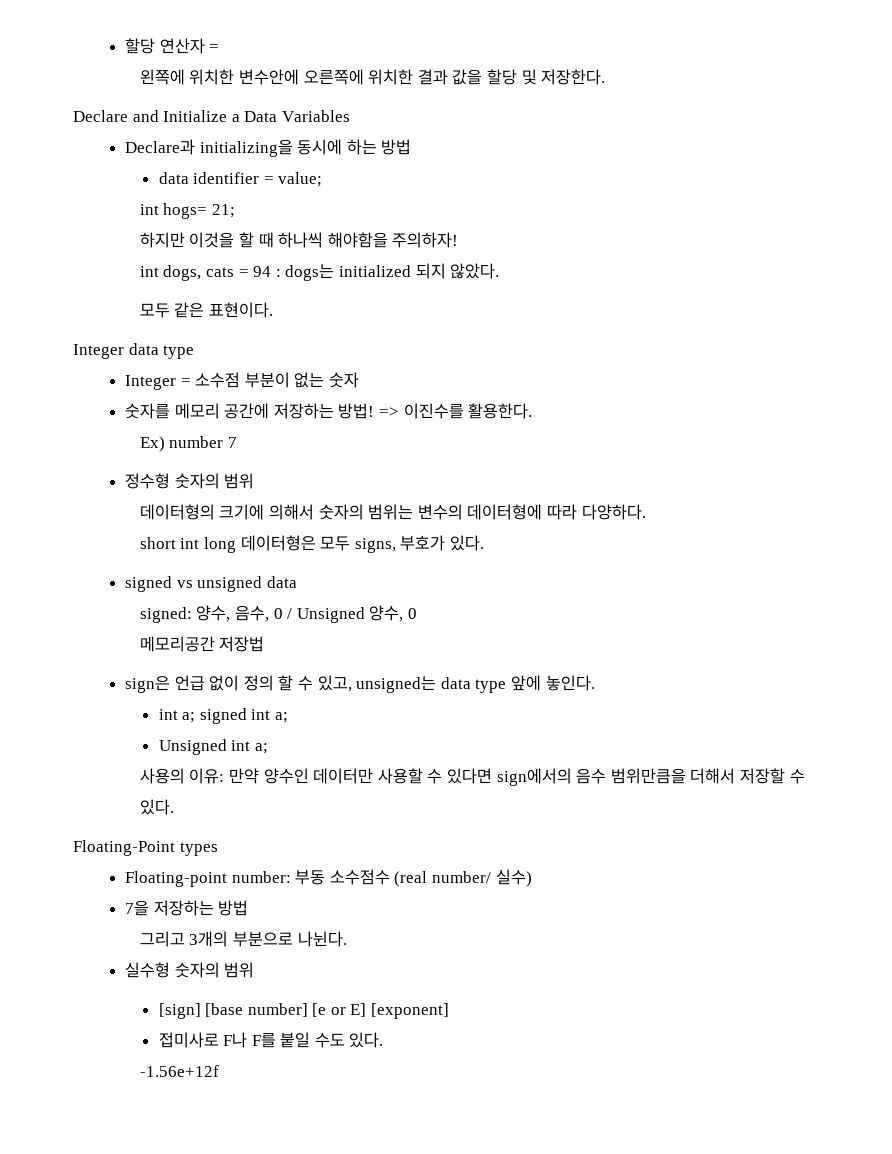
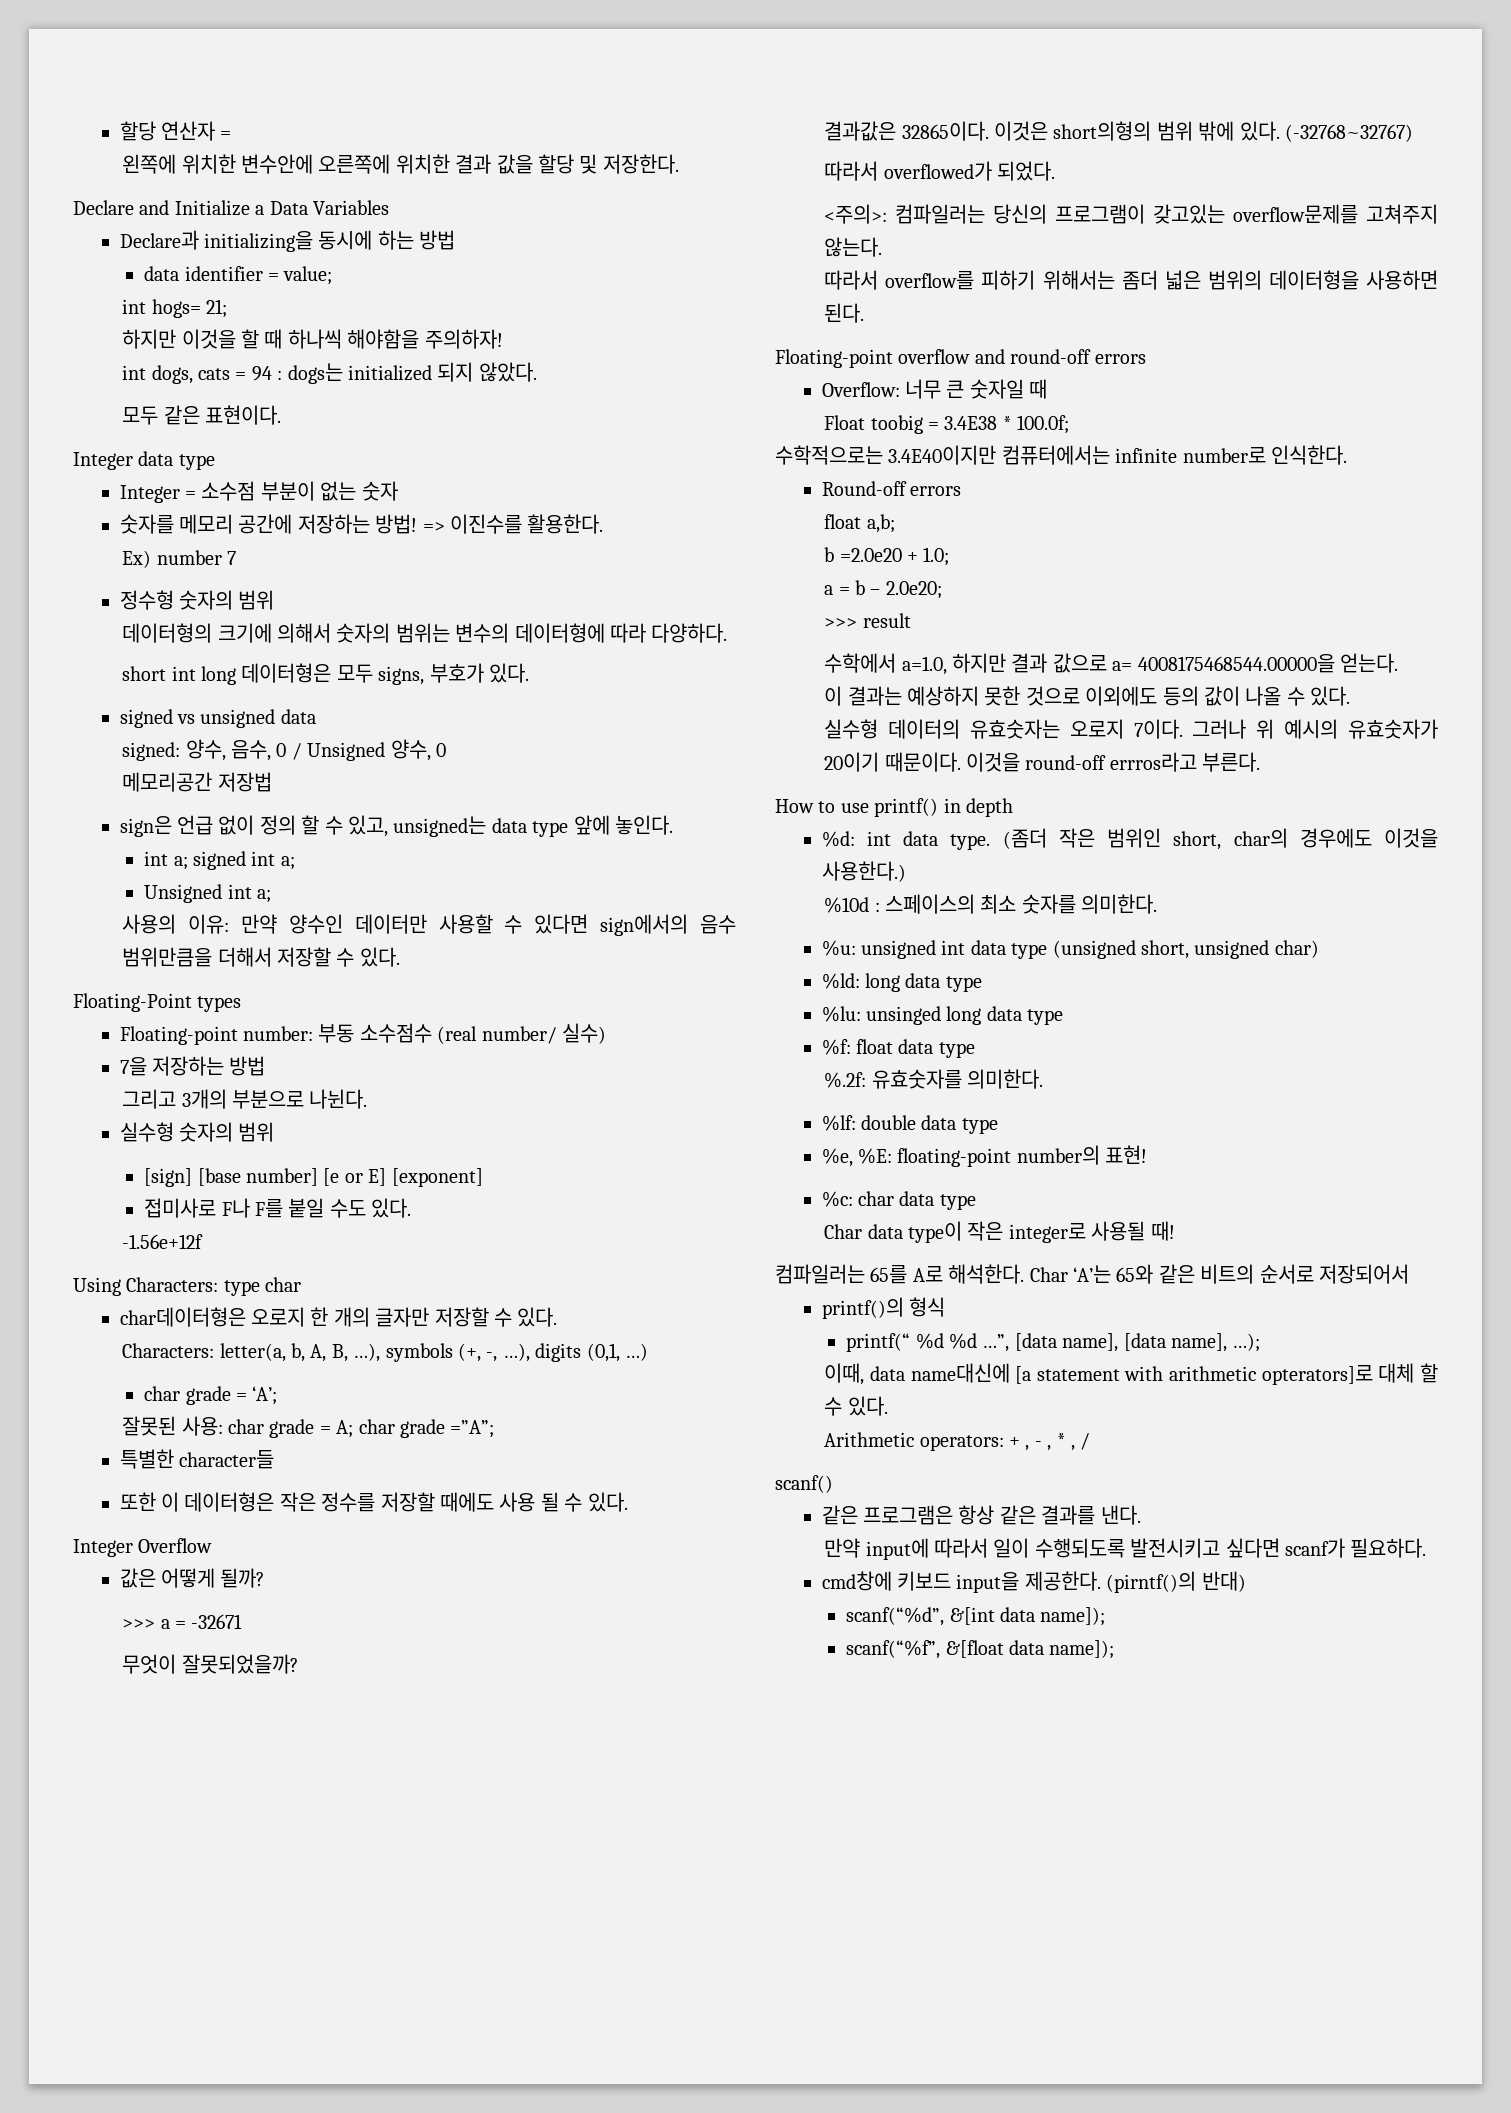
+ Using Characters: type char
+ char데이터형은 오로지 한 개의 글자만 저장할 수 있다.
+ Characters: letter(a, b, A, B, …), symbols (+, -, …), digits (0,1, …)
+ char grade = ‘A’;
+ 잘못된 사용: char grade = A; char grade =”A”;
+ 특별한 character들
+ 또한 이 데이터형은 작은 정수를 저장할 때에도 사용 될 수 있다.
+ Integer Overflow
+ 값은 어떻게 될까?
+ >>> a = -32671
+ 무엇이 잘못되었을까?
+ 결과값은 32865이다. 이것은 short의형의 범위 밖에 있다. (-32768~32767)
+ 따라서 overflowed가 되었다.
+ <주의>: 컴파일러는 당신의 프로그램이 갖고있는 overflow문제를 고쳐주지 않는다.
+ 따라서 overflow를 피하기 위해서는 좀더 넓은 범위의 데이터형을 사용하면 된다.
+ Floating-point overflow and round-off errors
+ Overflow: 너무 큰 숫자일 때
+ Float toobig = 3.4E38 * 100.0f;
+ 수학적으로는 3.4E40이지만 컴퓨터에서는 infinite number로 인식한다.
+ Round-off errors
+ float a,b;
+ b =2.0e20 + 1.0;
+ a = b – 2.0e20;
+ >>> result
+ 수학에서 a=1.0, 하지만 결과 값으로 a= 4008175468544.00000을 얻는다.
+ 이 결과는 예상하지 못한 것으로 이외에도 등의 값이 나올 수 있다.
+ 실수형 데이터의 유효숫자는 오로지 7이다. 그러나 위 예시의 유효숫자가 20이기 때문이다. 이것을 round-off errros라고 부른다.
+ How to use printf() in depth
+ %d: int data type. (좀더 작은 범위인 short, char의 경우에도 이것을 사용한다.)
+ %10d : 스페이스의 최소 숫자를 의미한다.
+ %u: unsigned int data type (unsigned short, unsigned char)
+ %ld: long data type
+ %lu: unsinged long data type
+ %f: float data type
+ %.2f: 유효숫자를 의미한다.
+ %lf: double data type
+ %e, %E: floating-point number의 표현!
+ %c: char data type
+ Char data type이 작은 integer로 사용될 때!
+ 컴파일러는 65를 A로 해석한다. Char ‘A’는 65와 같은 비트의 순서로 저장되어서
+ printf()의 형식
+ printf(“ %d %d …”, [data name], [data name], …);
+ 이때, data name대신에 [a statement with arithmetic opterators]로 대체 할 수 있다.
+ Arithmetic operators: + , - , * , /
+ scanf()
+ 같은 프로그램은 항상 같은 결과를 낸다.
+ 만약 input에 따라서 일이 수행되도록 발전시키고 싶다면 scanf가 필요하다.
+ cmd창에 키보드 input을 제공한다. (pirntf()의 반대)
+ scanf(“%d”, &[int data name]);
+ scanf(“%f”, &[float data name]);

